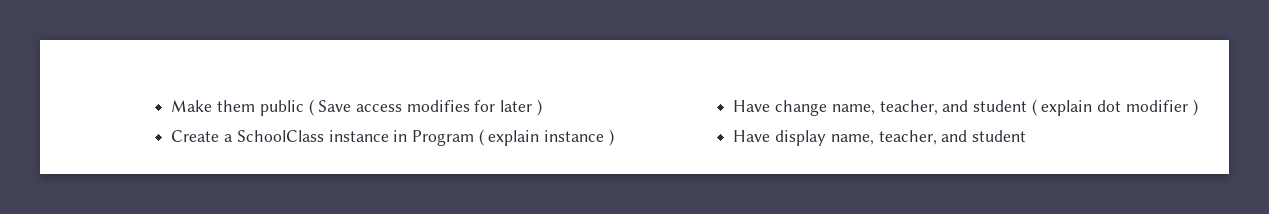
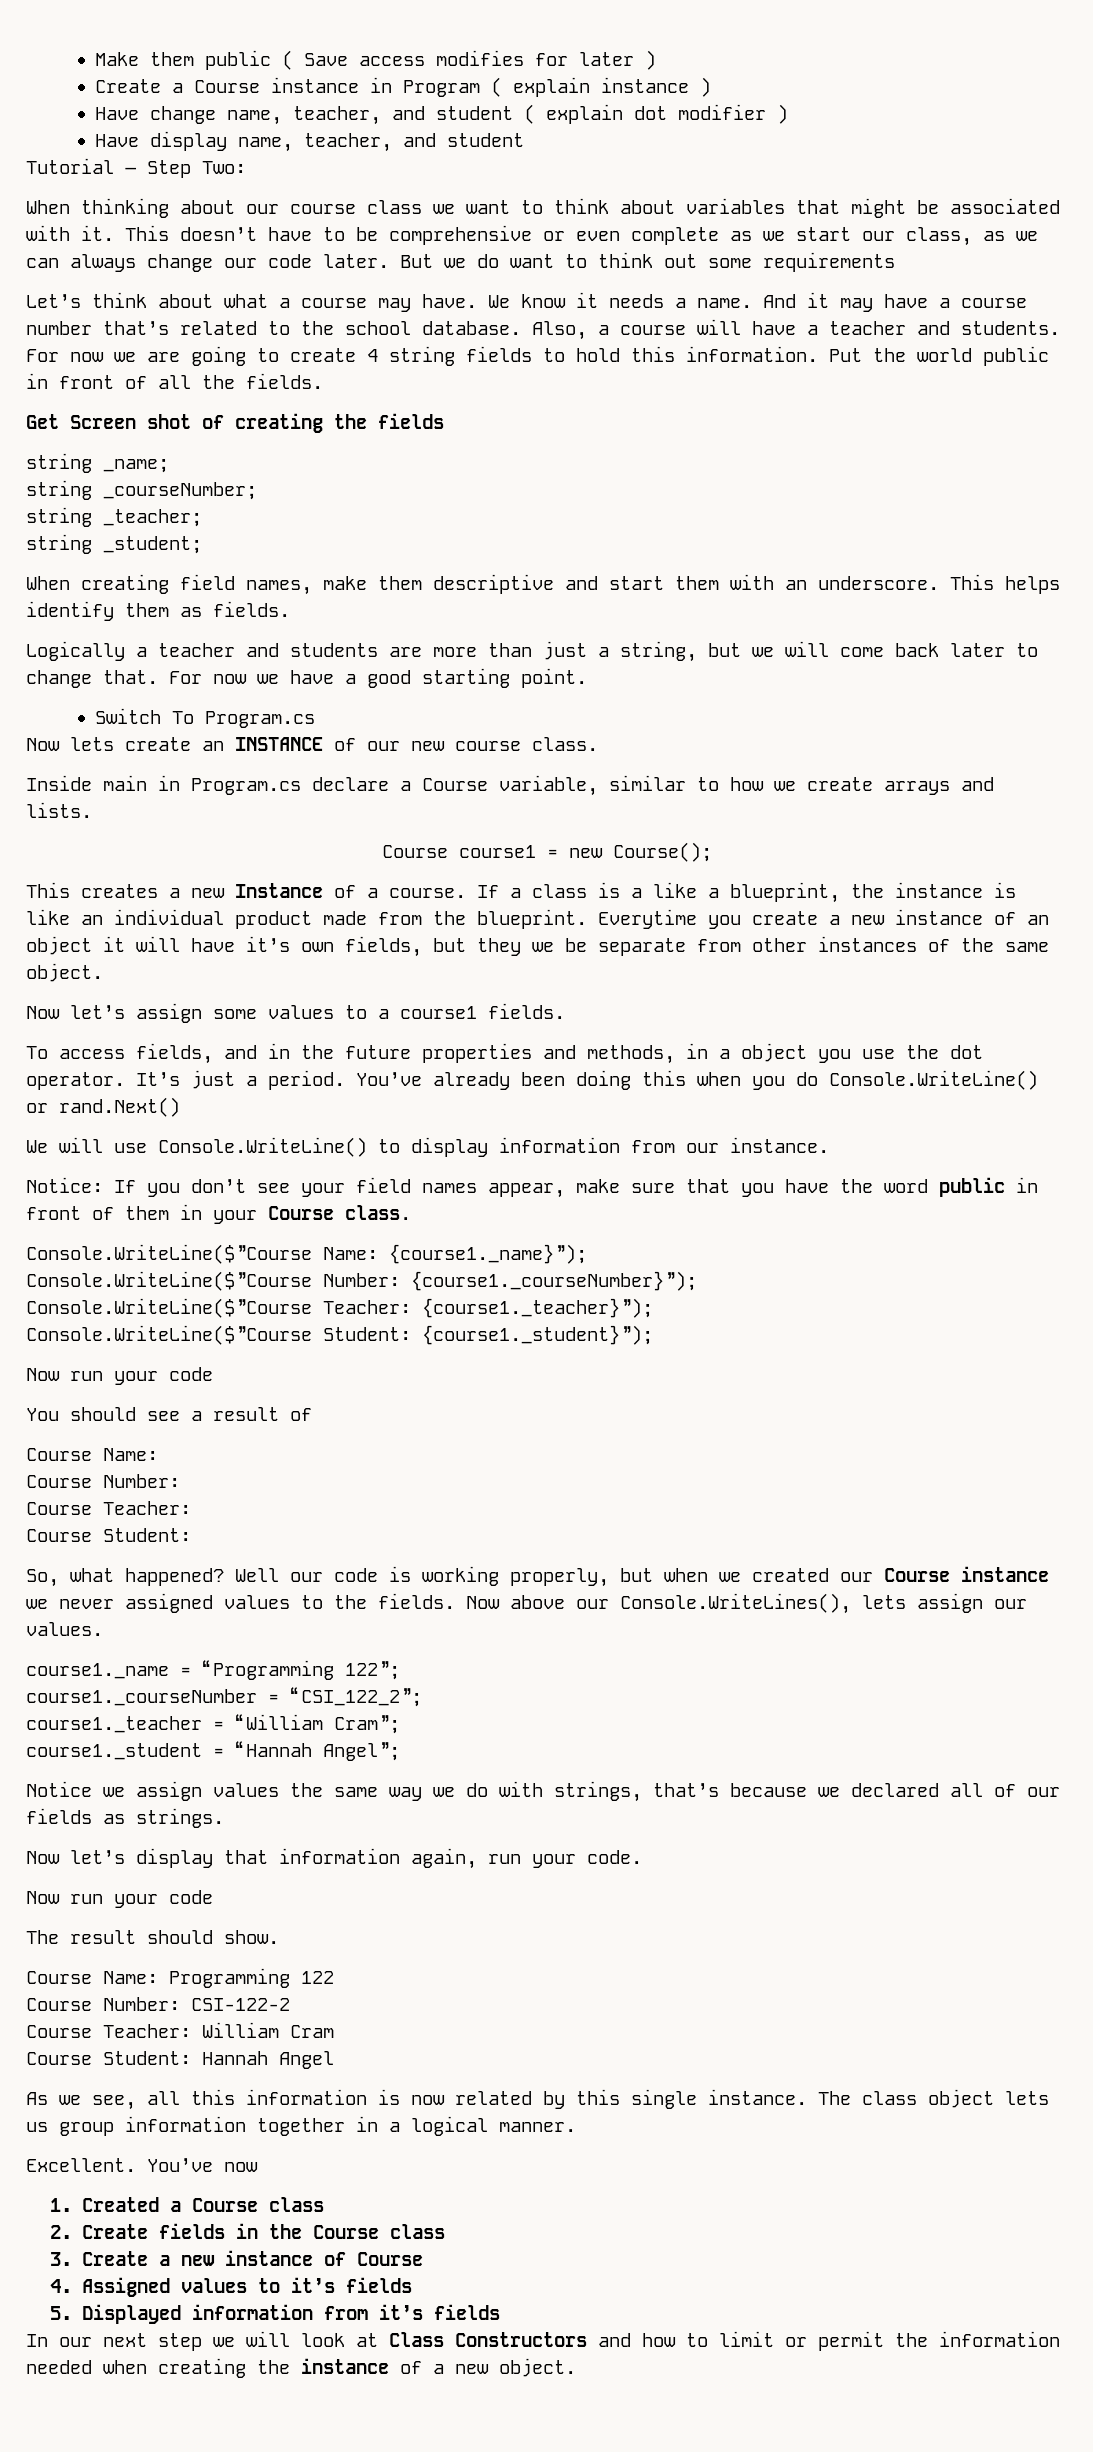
- Create a SchoolClass instance in Program ( explain instance )
+ Create a Course instance in Program ( explain instance )
+ Tutorial – Step Two:
+ When thinking about our course class we want to think about variables that might be associated with it. This doesn’t have to be comprehensive or even complete as we start our class, as we can always change our code later. But we do want to think out some requirements
+ Let’s think about what a course may have. We know it needs a name. And it may have a course number that’s related to the school database. Also, a course will have a teacher and students. For now we are going to create 4 string fields to hold this information. Put the world public in front of all the fields.
+ Get Screen shot of creating the fields
+ string _name;
+ string _courseNumber;
+ string _teacher;
+ string _student;
+ When creating field names, make them descriptive and start them with an underscore. This helps identify them as fields.
+ Logically a teacher and students are more than just a string, but we will come back later to change that. For now we have a good starting point.
+ Switch To Program.cs
+ Now lets create an INSTANCE of our new course class.
+ Inside main in Program.cs declare a Course variable, similar to how we create arrays and lists.
+ Course course1 = new Course();
+ This creates a new Instance of a course. If a class is a like a blueprint, the instance is like an individual product made from the blueprint. Everytime you create a new instance of an object it will have it’s own fields, but they we be separate from other instances of the same object.
+ Now let’s assign some values to a course1 fields.
+ To access fields, and in the future properties and methods, in a object you use the dot operator. It’s just a period. You’ve already been doing this when you do Console.WriteLine() or rand.Next()
+ We will use Console.WriteLine() to display information from our instance.
+ Notice: If you don’t see your field names appear, make sure that you have the word public in front of them in your Course class.
+ Console.WriteLine($”Course Name: {course1._name}”);
+ Console.WriteLine($”Course Number: {course1._courseNumber}”);
+ Console.WriteLine($”Course Teacher: {course1._teacher}”);
+ Console.WriteLine($”Course Student: {course1._student}”);
+ Now run your code
+ You should see a result of
+ Course Name:
+ Course Number:
+ Course Teacher:
+ Course Student:
+ So, what happened? Well our code is working properly, but when we created our Course instance we never assigned values to the fields. Now above our Console.WriteLines(), lets assign our values.
+ course1._name = “Programming 122”;
+ course1._courseNumber = “CSI_122_2”;
+ course1._teacher = “William Cram”;
+ course1._student = “Hannah Angel”;
+ Notice we assign values the same way we do with strings, that’s because we declared all of our fields as strings.
+ Now let’s display that information again, run your code.
+ Now run your code
+ The result should show.
+ Course Name: Programming 122
+ Course Number: CSI-122-2
+ Course Teacher: William Cram
+ Course Student: Hannah Angel
+ As we see, all this information is now related by this single instance. The class object lets us group information together in a logical manner.
+ Excellent. You’ve now
+ 1. Created a Course class
+ 2. Create fields in the Course class
+ 3. Create a new instance of Course
+ 4. Assigned values to it’s fields
+ 5. Displayed information from it’s fields
+ In our next step we will look at Class Constructors and how to limit or permit the information needed when creating the instance of a new object.

